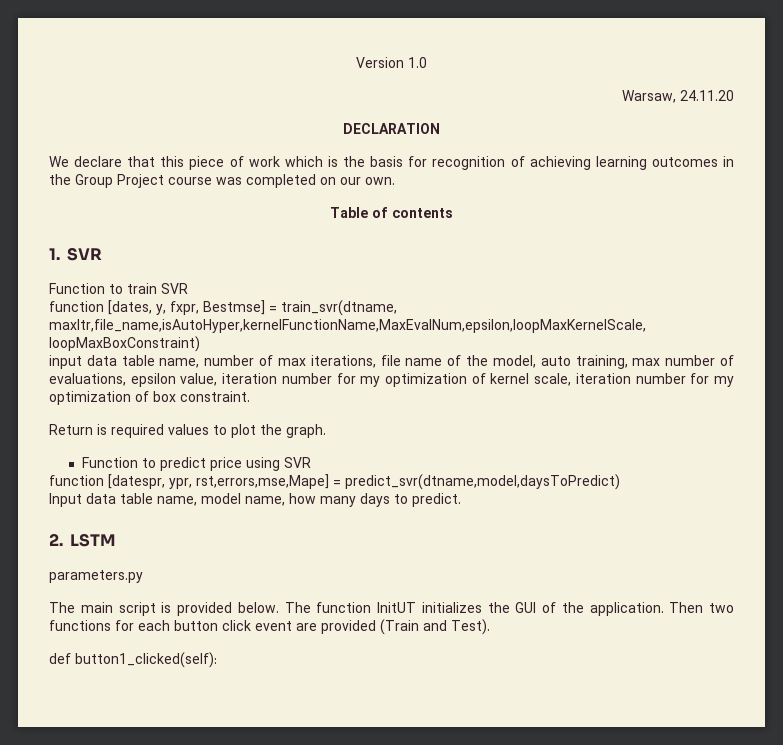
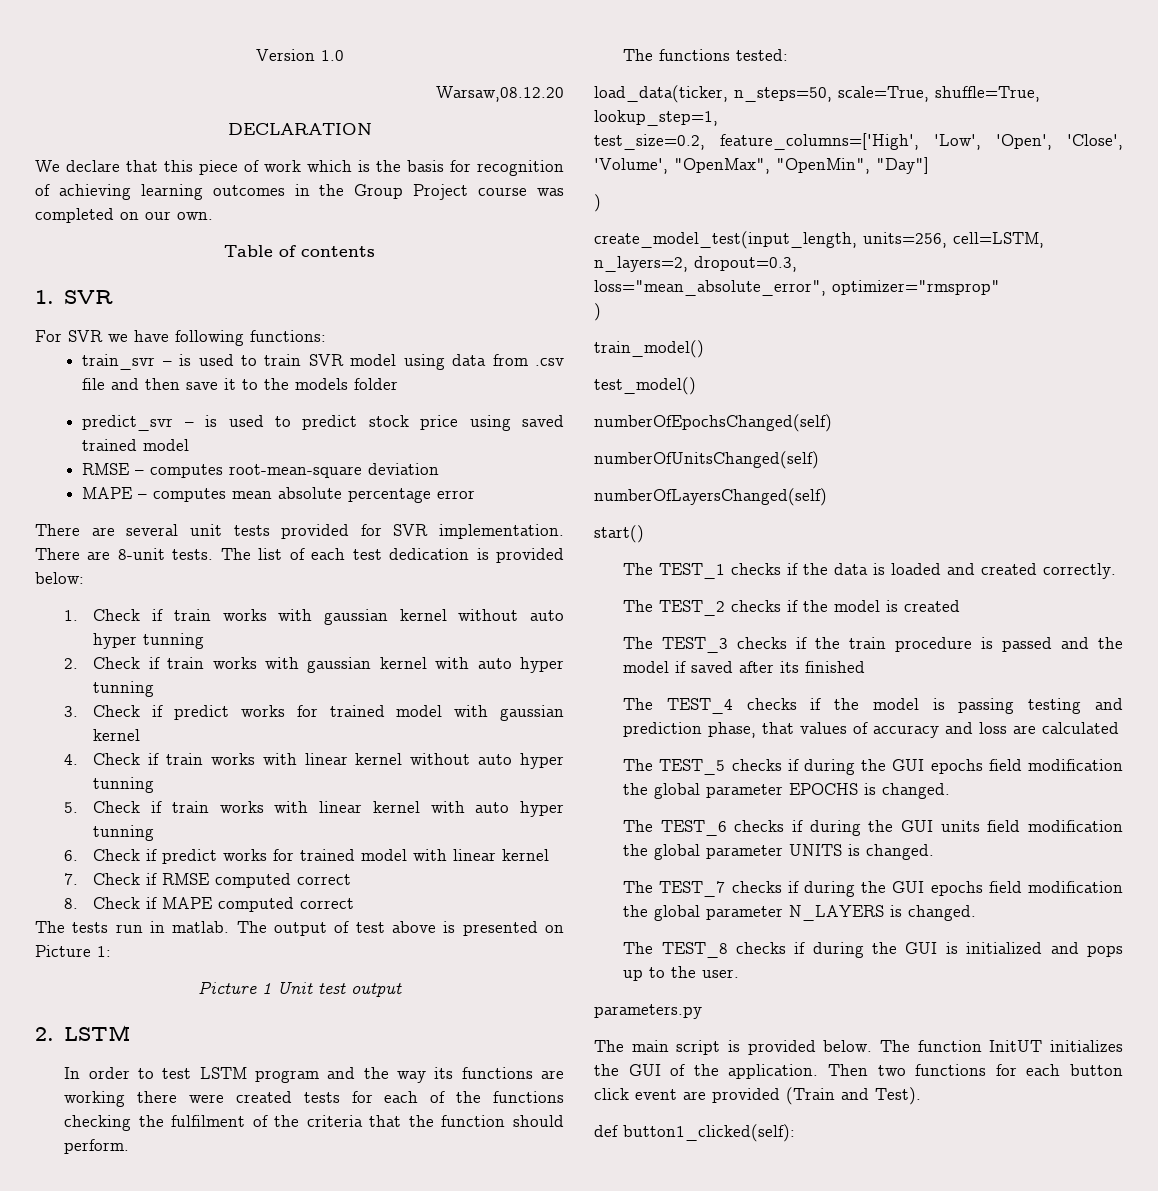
- Warsaw, 24.11.20
+ Warsaw,08.12.20
- Function to train SVR
- function [dates, y, fxpr, Bestmse] = train_svr(dtname, maxItr,file_name,isAutoHyper,kernelFunctionName,MaxEvalNum,epsilon,loopMaxKernelScale, loopMaxBoxConstraint)
- input data table name, number of max iterations, file name of the model, auto training, max number of evaluations, epsilon value, iteration number for my optimization of kernel scale, iteration number for my optimization of box constraint.
- Return is required values to plot the graph.
- Function to predict price using SVR
- function [datespr, ypr, rst,errors,mse,Mape] = predict_svr(dtname,model,daysToPredict)
- Input data table name, model name, how many days to predict.
+ For SVR we have following functions:
+ train_svr – is used to train SVR model using data from .csv file and then save it to the models folder
+ predict_svr – is used to predict stock price using saved trained model
+ RMSE – computes root-mean-square deviation
+ MAPE – computes mean absolute percentage error
+ There are several unit tests provided for SVR implementation. There are 8-unit tests. The list of each test dedication is provided below:
+ 1. Check if train works with gaussian kernel without auto hyper tunning
+ 2. Check if train works with gaussian kernel with auto hyper tunning
+ 3. Check if predict works for trained model with gaussian kernel
+ 4. Check if train works with linear kernel without auto hyper tunning
+ 5. Check if train works with linear kernel with auto hyper tunning
+ 6. Check if predict works for trained model with linear kernel
+ 7. Check if RMSE computed correct
+ 8. Check if MAPE computed correct
+ The tests run in matlab. The output of test above is presented on Picture 1:
+ Picture 1 Unit test output
  2. LSTM
+ In order to test LSTM program and the way its functions are working there were created tests for each of the functions checking the fulfilment of the criteria that the function should perform.
+ The functions tested:
+ load_data(ticker, n_steps=50, scale=True, shuffle=True, lookup_step=1,
+ test_size=0.2, feature_columns=['High', 'Low', 'Open', 'Close', 'Volume', "OpenMax", "OpenMin", "Day"]
+ )
+ create_model_test(input_length, units=256, cell=LSTM, n_layers=2, dropout=0.3,
+ loss="mean_absolute_error", optimizer="rmsprop"
+ )
+ train_model()
+ test_model()
+ numberOfEpochsChanged(self)
+ numberOfUnitsChanged(self)
+ numberOfLayersChanged(self)
+ start()
+ The TEST_1 checks if the data is loaded and created correctly.
+ The TEST_2 checks if the model is created
+ The TEST_3 checks if the train procedure is passed and the model if saved after its finished
+ The TEST_4 checks if the model is passing testing and prediction phase, that values of accuracy and loss are calculated
+ The TEST_5 checks if during the GUI epochs field modification the global parameter EPOCHS is changed.
+ The TEST_6 checks if during the GUI units field modification the global parameter UNITS is changed.
+ The TEST_7 checks if during the GUI epochs field modification the global parameter N_LAYERS is changed.
+ The TEST_8 checks if during the GUI is initialized and pops up to the user.

